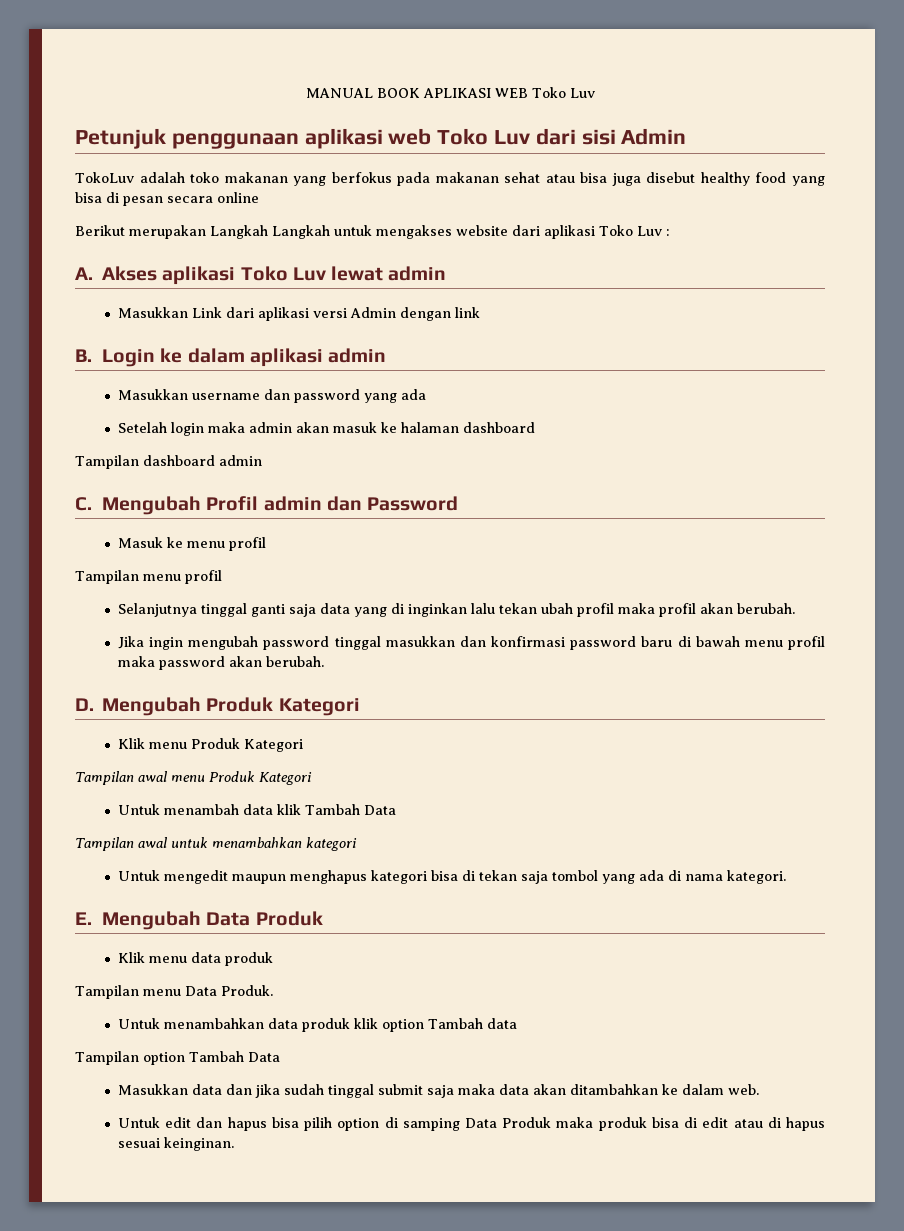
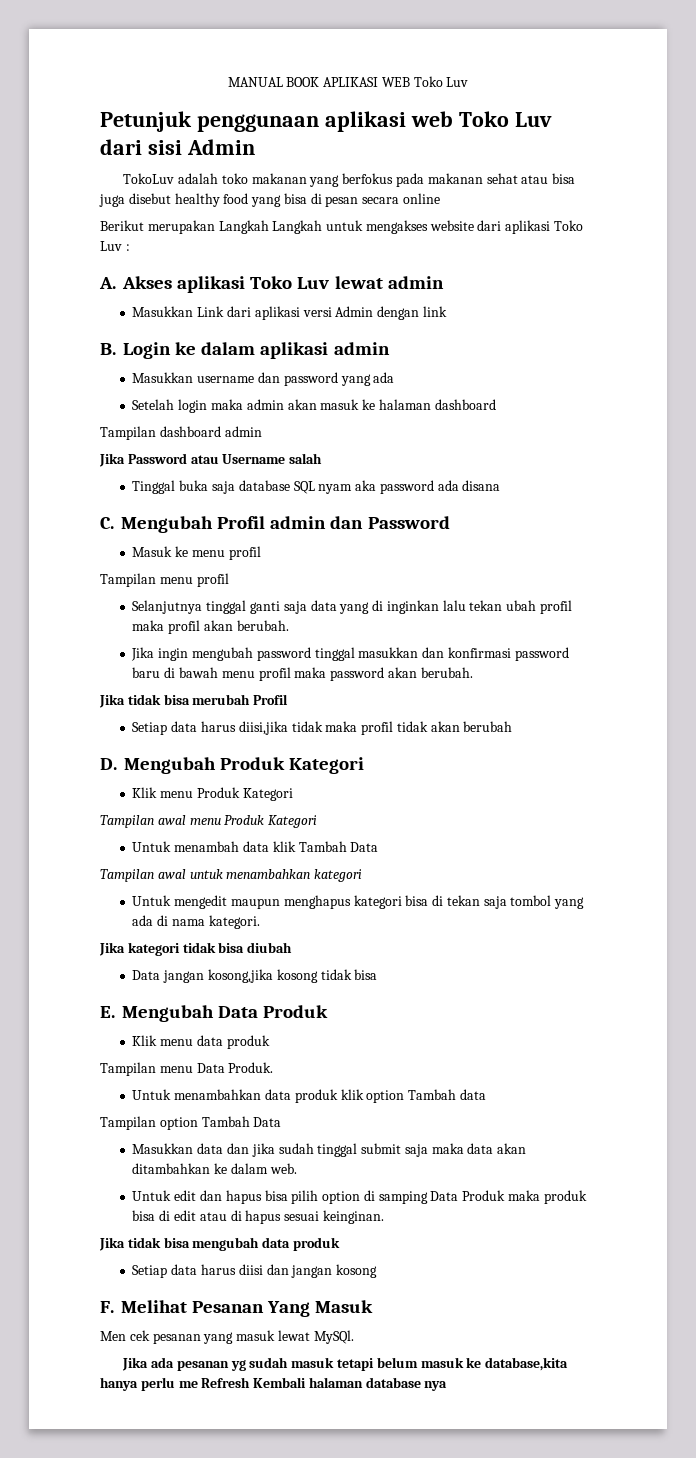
+ Jika Password atau Username salah
+ Tinggal buka saja database SQL nyam aka password ada disana
+ Jika tidak bisa merubah Profil
+ Setiap data harus diisi,jika tidak maka profil tidak akan berubah
+ Jika kategori tidak bisa diubah
+ Data jangan kosong,jika kosong tidak bisa
+ Jika tidak bisa mengubah data produk
+ Setiap data harus diisi dan jangan kosong
+ F. Melihat Pesanan Yang Masuk
+ Men cek pesanan yang masuk lewat MySQl.
+ Jika ada pesanan yg sudah masuk tetapi belum masuk ke database,kita hanya perlu me Refresh Kembali halaman database nya

